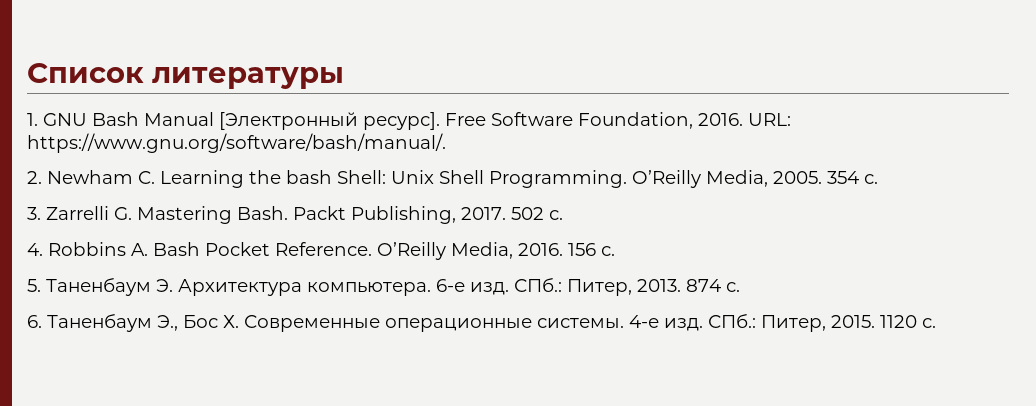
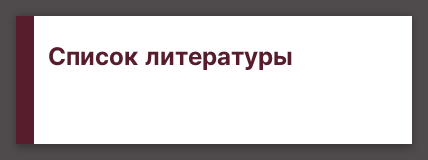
- 1. GNU Bash Manual [Электронный ресурс]. Free Software Foundation, 2016. URL: https://www.gnu.org/software/bash/manual/.
- 2. Newham C. Learning the bash Shell: Unix Shell Programming. O’Reilly Media, 2005. 354 с.
- 3. Zarrelli G. Mastering Bash. Packt Publishing, 2017. 502 с.
- 4. Robbins A. Bash Pocket Reference. O’Reilly Media, 2016. 156 с.
- 5. Таненбаум Э. Архитектура компьютера. 6-е изд. СПб.: Питер, 2013. 874 с.
- 6. Таненбаум Э., Бос Х. Современные операционные системы. 4-е изд. СПб.: Питер, 2015. 1120 с.

